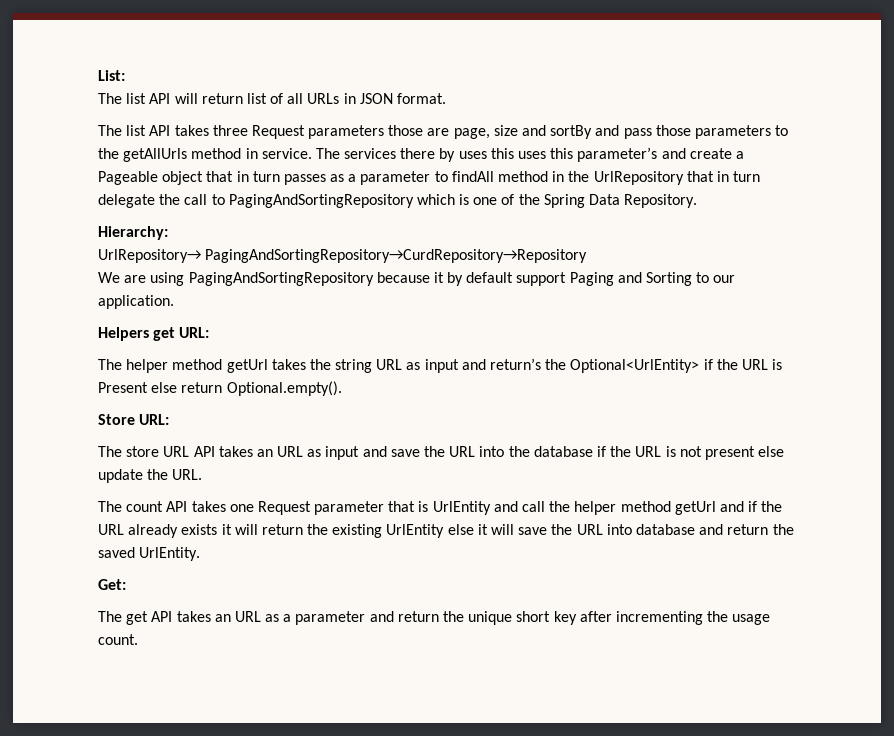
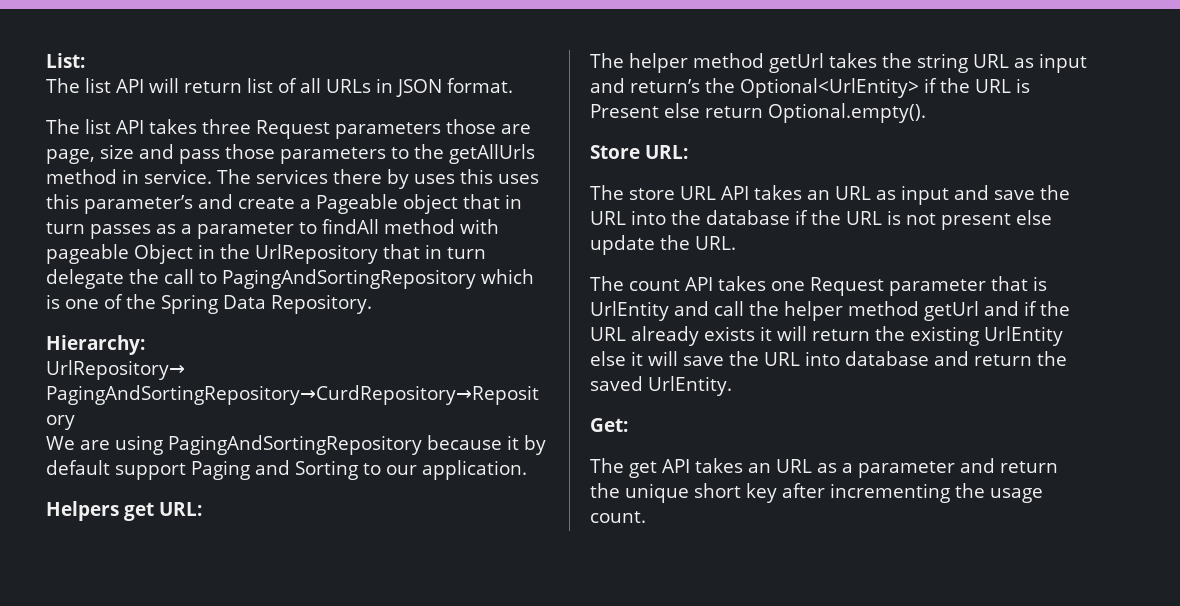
- The list API takes three Request parameters those are page, size and sortBy and pass those parameters to the getAllUrls method in service.
+ The list API takes three Request parameters those are page, size and pass those parameters to the getAllUrls method in service.
- The services there by uses this uses this parameter’s and create a Pageable object that in turn passes as a parameter to findAll method in the UrlRepository that in turn delegate the call to PagingAndSortingRepository which is one of the Spring Data Repository.
+ The services there by uses this uses this parameter’s and create a Pageable object that in turn passes as a parameter to findAll method with pageable Object in the UrlRepository that in turn delegate the call to PagingAndSortingRepository which is one of the Spring Data Repository.

